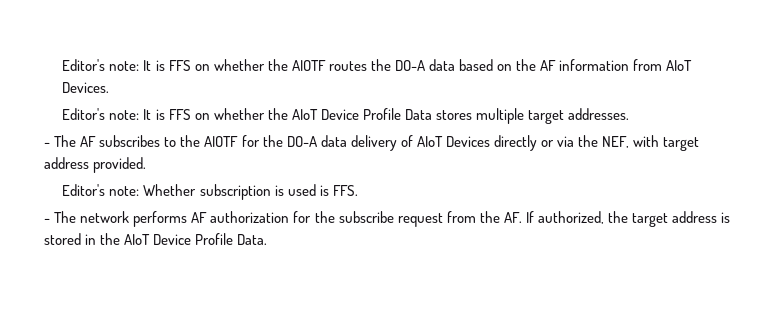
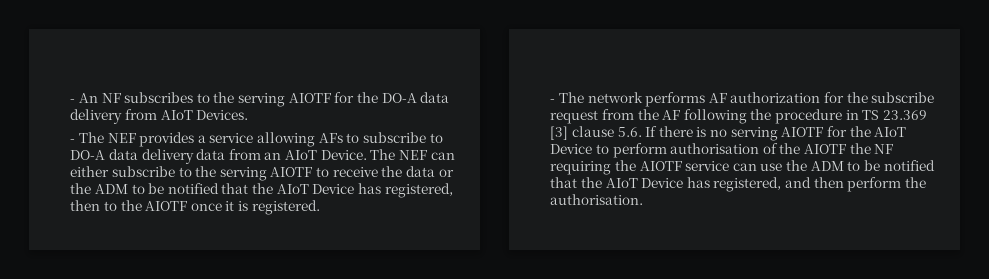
- Editor's note: It is FFS on whether the AIOTF routes the DO-A data based on the AF information from AIoT Devices.
- Editor's note: It is FFS on whether the AIoT Device Profile Data stores multiple target addresses.
- - The AF subscribes to the AIOTF for the DO-A data delivery of AIoT Devices directly or via the NEF, with target address provided.
- Editor's note: Whether subscription is used is FFS.
+ - An NF subscribes to the serving AIOTF for the DO-A data delivery from AIoT Devices.
+ - The NEF provides a service allowing AFs to subscribe to DO-A data delivery data from an AIoT Device. The NEF can either subscribe to the serving AIOTF to receive the data or the ADM to be notified that the AIoT Device has registered, then to the AIOTF once it is registered.
- - The network performs AF authorization for the subscribe request from the AF. If authorized, the target address is stored in the AIoT Device Profile Data.
+ - The network performs AF authorization for the subscribe request from the AF following the procedure in TS 23.369 [3] clause 5.6. If there is no serving AIOTF for the AIoT Device to perform authorisation of the AIOTF the NF requiring the AIOTF service can use the ADM to be notified that the AIoT Device has registered, and then perform the authorisation.

